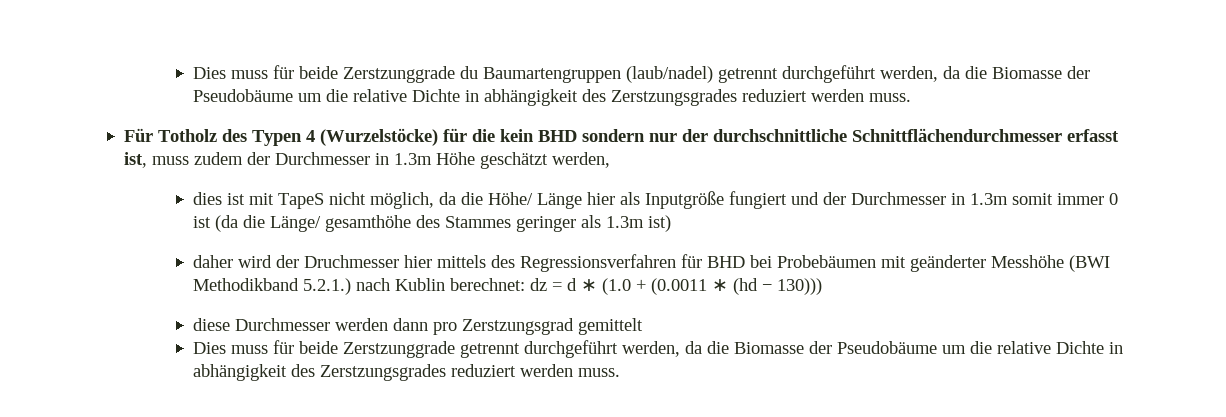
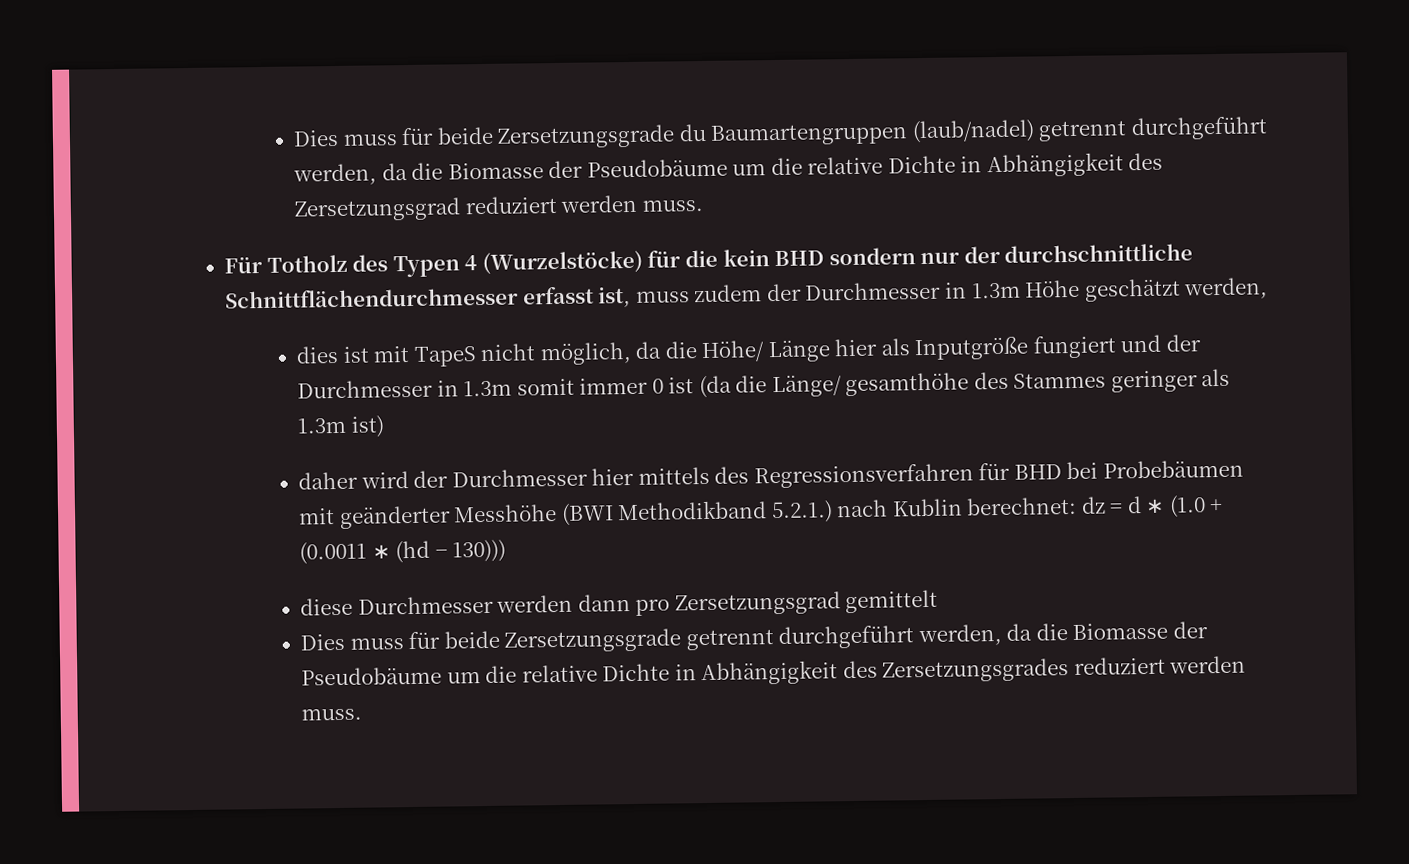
- Dies muss für beide Zerstzunggrade du Baumartengruppen (laub/nadel) getrennt durchgeführt werden, da die Biomasse der Pseudobäume um die relative Dichte in abhängigkeit des Zerstzungsgrades reduziert werden muss.
+ Dies muss für beide Zersetzungsgrade du Baumartengruppen (laub/nadel) getrennt durchgeführt werden, da die Biomasse der Pseudobäume um die relative Dichte in Abhängigkeit des Zersetzungsgrad reduziert werden muss.
- daher wird der Druchmesser hier mittels des Regressionsverfahren für BHD bei Probebäumen mit geänderter Messhöhe (BWI Methodikband 5.2.1.) nach Kublin berechnet: dz = d ∗ (1.0 + (0.0011 ∗ (hd − 130)))
+ daher wird der Durchmesser hier mittels des Regressionsverfahren für BHD bei Probebäumen mit geänderter Messhöhe (BWI Methodikband 5.2.1.) nach Kublin berechnet: dz = d ∗ (1.0 + (0.0011 ∗ (hd − 130)))
- diese Durchmesser werden dann pro Zerstzungsgrad gemittelt
+ diese Durchmesser werden dann pro Zersetzungsgrad gemittelt
- Dies muss für beide Zerstzunggrade getrennt durchgeführt werden, da die Biomasse der Pseudobäume um die relative Dichte in abhängigkeit des Zerstzungsgrades reduziert werden muss.
+ Dies muss für beide Zersetzungsgrade getrennt durchgeführt werden, da die Biomasse der Pseudobäume um die relative Dichte in Abhängigkeit des Zersetzungsgrades reduziert werden muss.

